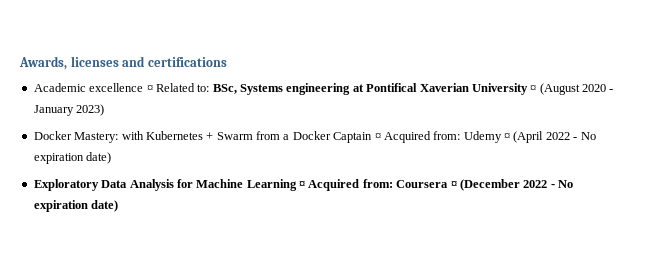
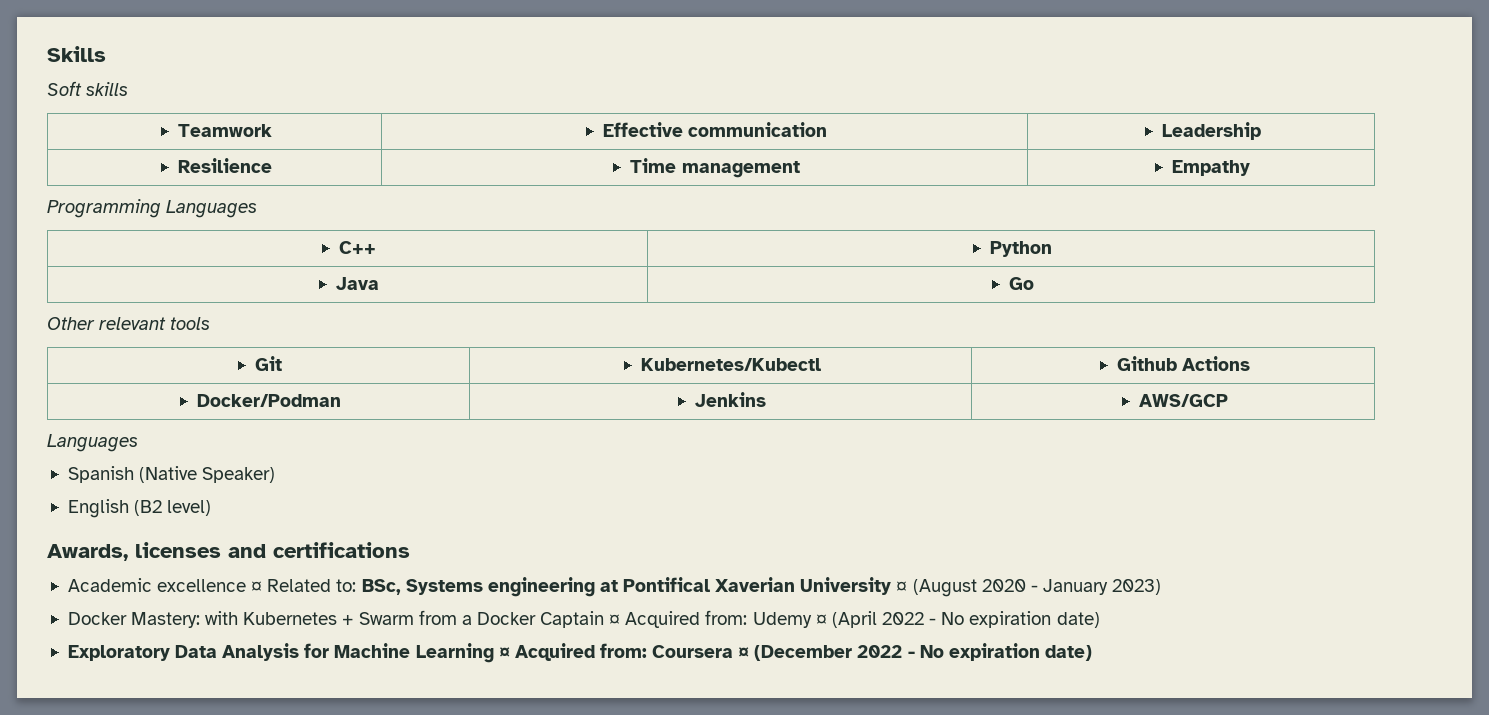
+ Skills
+ Soft skills
+ Teamwork | Effective communication | Leadership
+ Resilience | Time management | Empathy
+ Programming Languages
+ C++ | Python
+ Java | Go
+ Other relevant tools
+ Git | Kubernetes/Kubectl | Github Actions
+ Docker/Podman | Jenkins | AWS/GCP
+ Languages
+ Spanish (Native Speaker)
+ English (B2 level)

